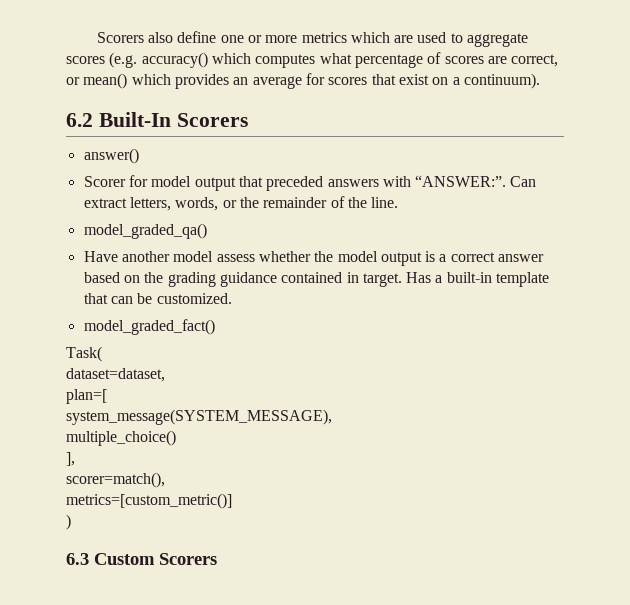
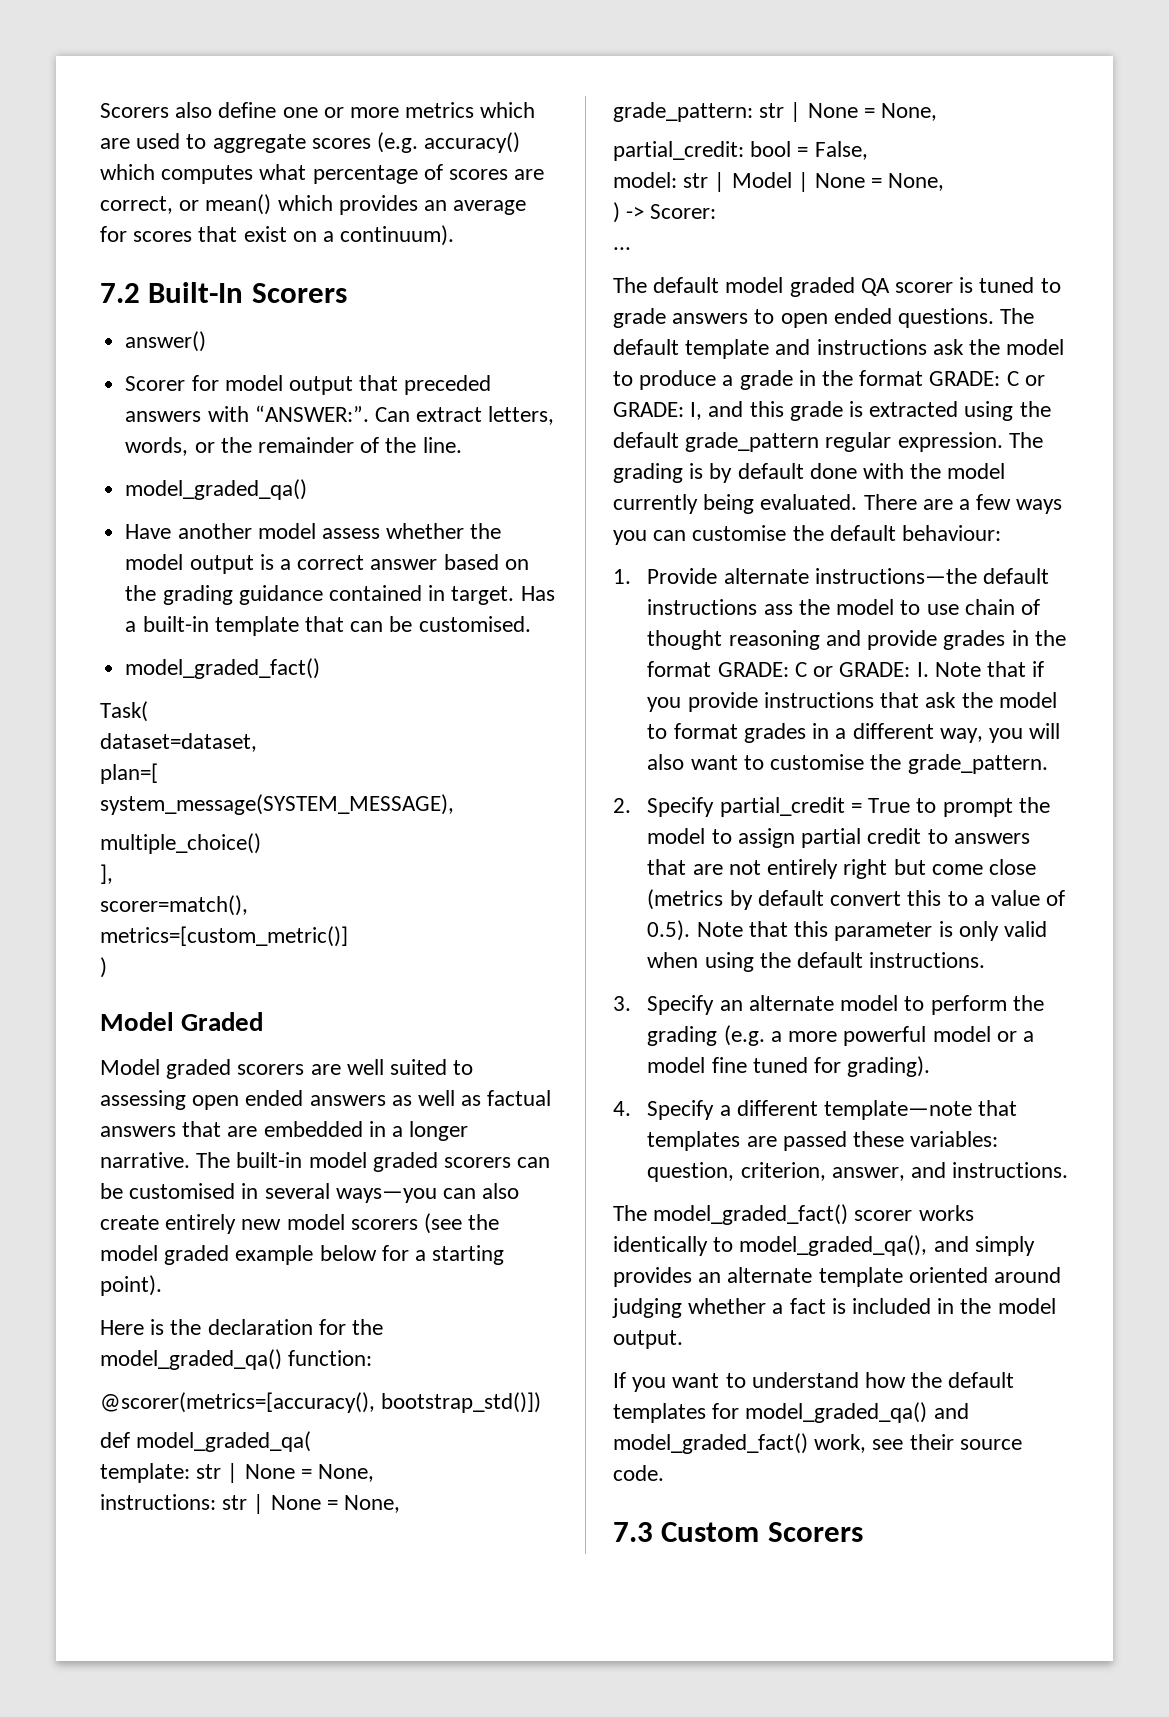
- 6.2 Built-In Scorers
+ 7.2 Built-In Scorers
- Has a built-in template that can be customized.
+ Has a built-in template that can be customised.
- 6.3 Custom Scorers
+ Model Graded
+ Model graded scorers are well suited to assessing open ended answers as well as factual answers that are embedded in a longer narrative. The built-in model graded scorers can be customised in several ways—you can also create entirely new model scorers (see the model graded example below for a starting point).
+ Here is the declaration for the model_graded_qa() function:
+ @scorer(metrics=[accuracy(), bootstrap_std()])
+ def model_graded_qa(
+ template: str | None = None,
+ instructions: str | None = None,
+ grade_pattern: str | None = None,
+ partial_credit: bool = False,
+ model: str | Model | None = None,
+ ) -> Scorer:
+ ...
+ The default model graded QA scorer is tuned to grade answers to open ended questions. The default template and instructions ask the model to produce a grade in the format GRADE: C or GRADE: I, and this grade is extracted using the default grade_pattern regular expression. The grading is by default done with the model currently being evaluated. There are a few ways you can customise the default behaviour:
+ 1. Provide alternate instructions—the default instructions ass the model to use chain of thought reasoning and provide grades in the format GRADE: C or GRADE: I. Note that if you provide instructions that ask the model to format grades in a different way, you will also want to customise the grade_pattern.
+ 2. Specify partial_credit = True to prompt the model to assign partial credit to answers that are not entirely right but come close (metrics by default convert this to a value of 0.5). Note that this parameter is only valid when using the default instructions.
+ 3. Specify an alternate model to perform the grading (e.g. a more powerful model or a model fine tuned for grading).
+ 4. Specify a different template—note that templates are passed these variables: question, criterion, answer, and instructions.
+ The model_graded_fact() scorer works identically to model_graded_qa(), and simply provides an alternate template oriented around judging whether a fact is included in the model output.
+ If you want to understand how the default templates for model_graded_qa() and model_graded_fact() work, see their source code.
+ 7.3 Custom Scorers

